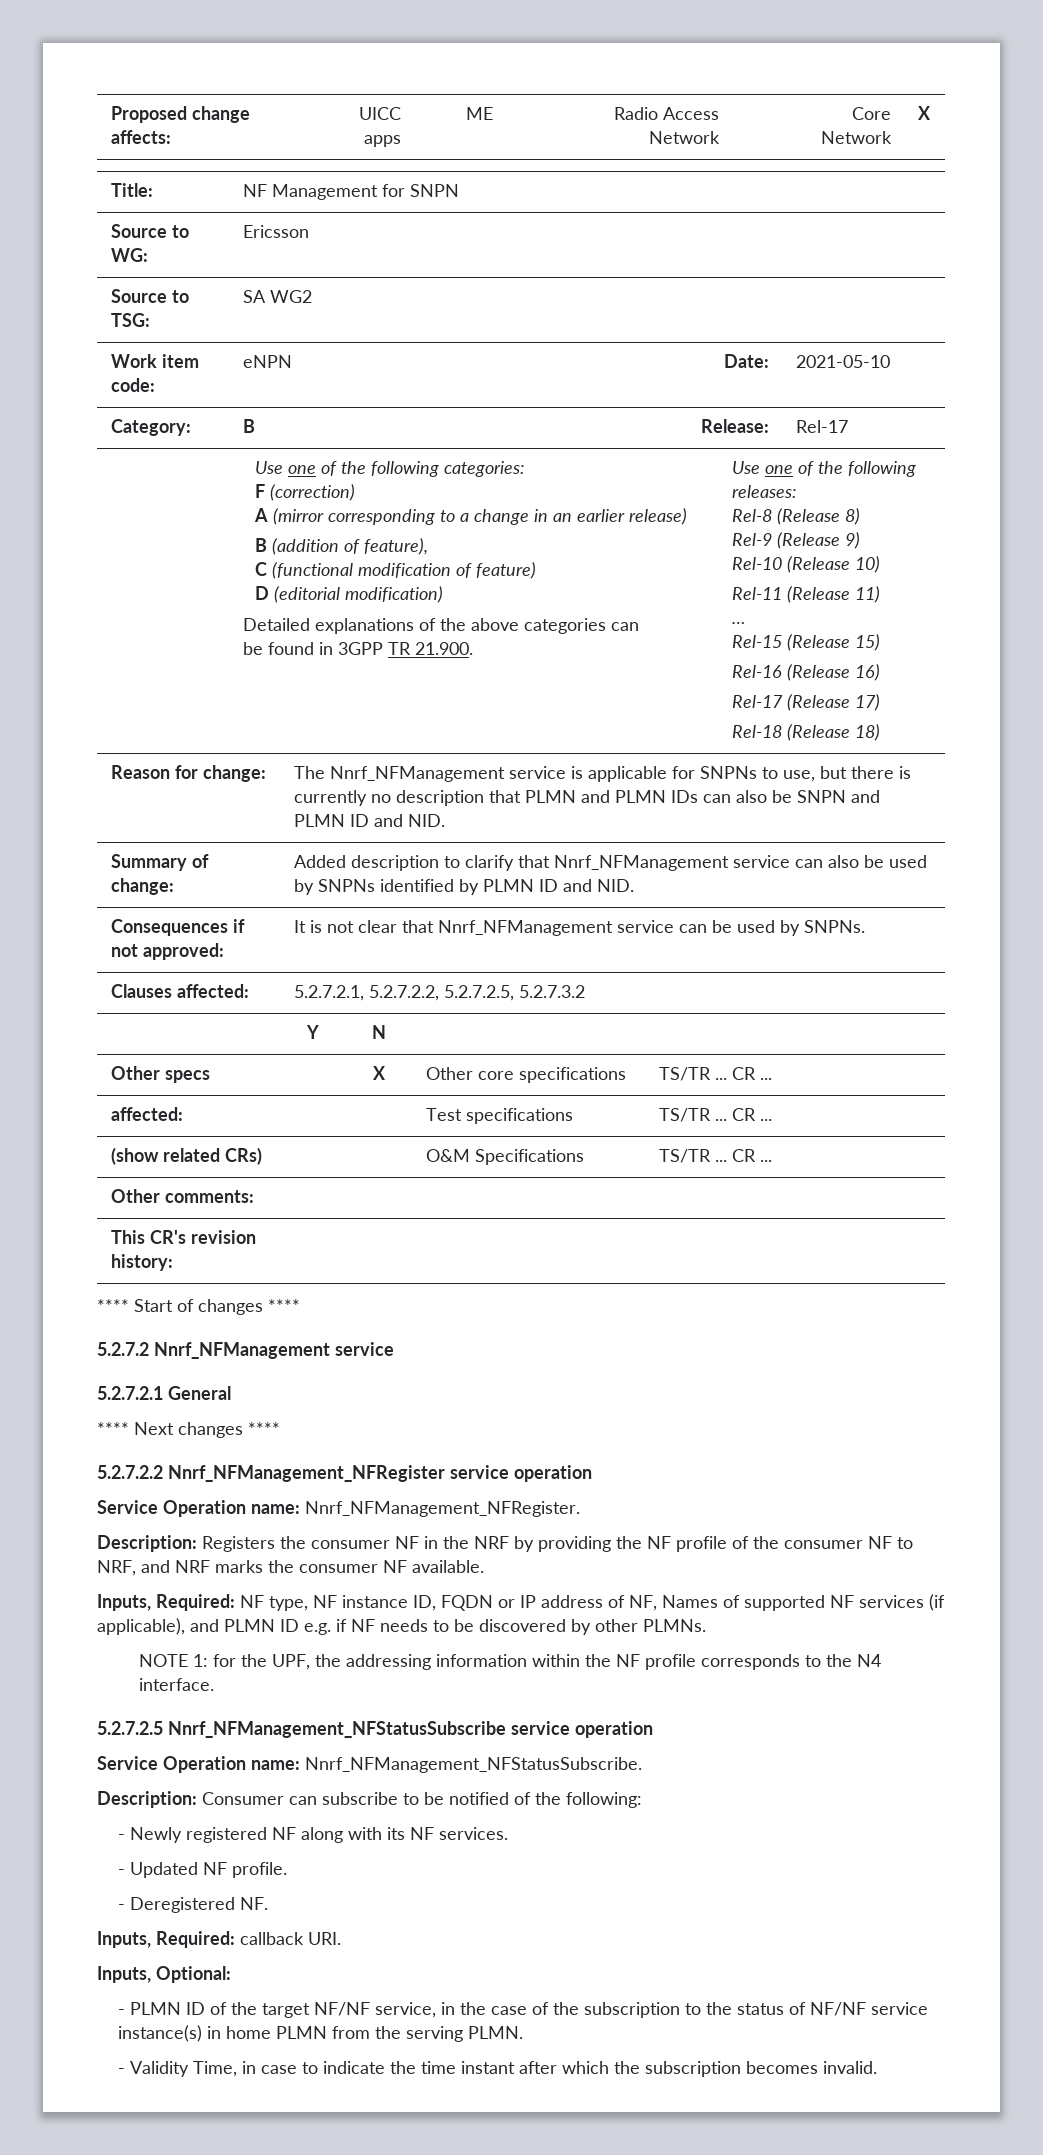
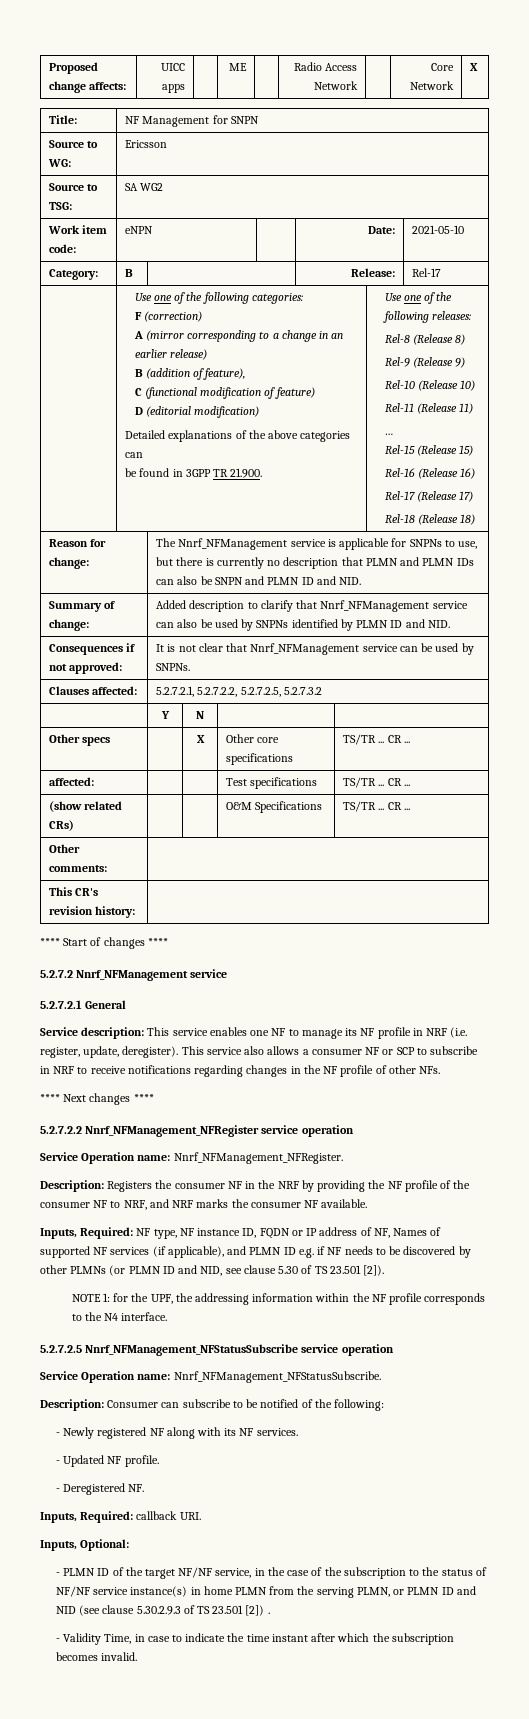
+ Service description: This service enables one NF to manage its NF profile in NRF (i.e. register, update, deregister). This service also allows a consumer NF or SCP to subscribe in NRF to receive notifications regarding changes in the NF profile of other NFs.
- Inputs, Required: NF type, NF instance ID, FQDN or IP address of NF, Names of supported NF services (if applicable), and PLMN ID e.g. if NF needs to be discovered by other PLMNs.
+ Inputs, Required: NF type, NF instance ID, FQDN or IP address of NF, Names of supported NF services (if applicable), and PLMN ID e.g. if NF needs to be discovered by other PLMNs (or PLMN ID and NID, see clause 5.30 of TS 23.501 [2]).
- - PLMN ID of the target NF/NF service, in the case of the subscription to the status of NF/NF service instance(s) in home PLMN from the serving PLMN.
+ - PLMN ID of the target NF/NF service, in the case of the subscription to the status of NF/NF service instance(s) in home PLMN from the serving PLMN, or PLMN ID and NID (see clause 5.30.2.9.3 of TS 23.501 [2]) .

